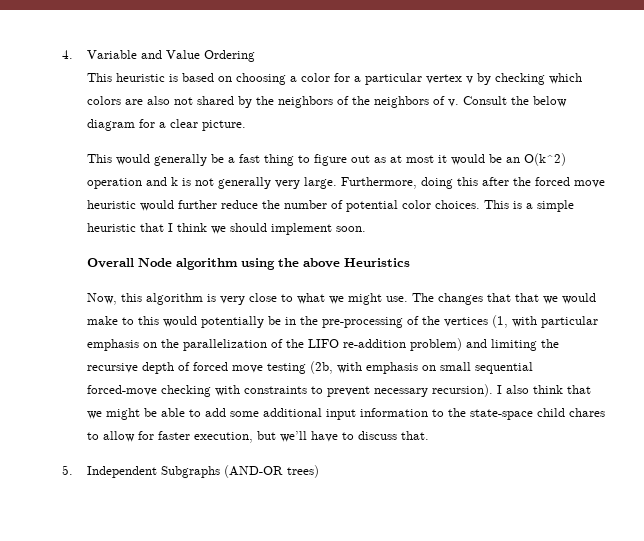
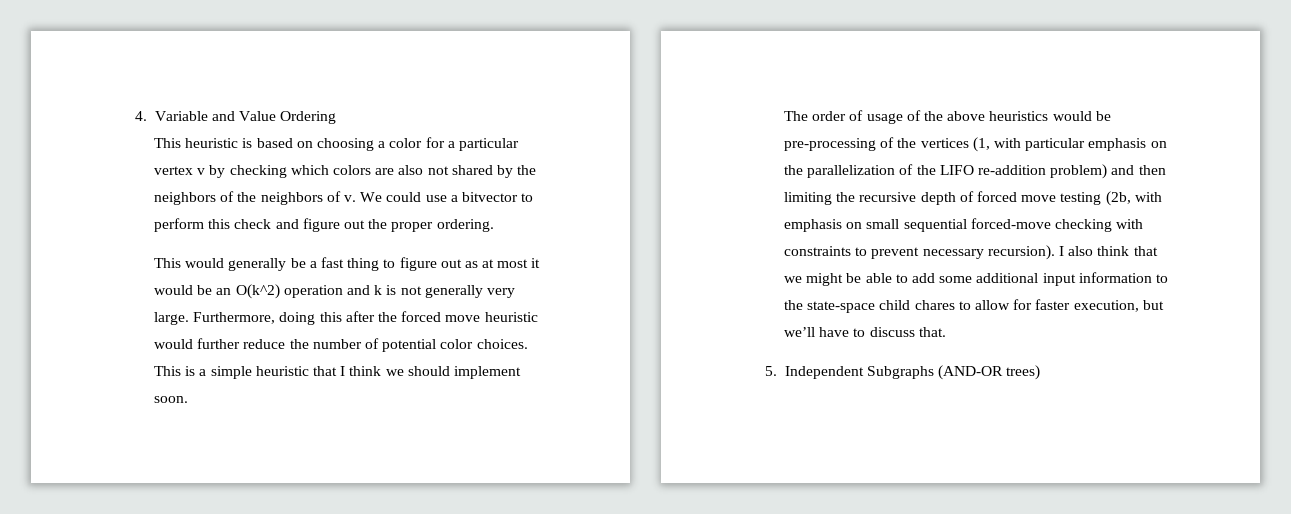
- Consult the below diagram for a clear picture.
+ We could use a bitvector to perform this check and figure out the proper ordering.
- Overall Node algorithm using the above Heuristics
- Now, this algorithm is very close to what we might use. The changes that that we would make to this would potentially be in the pre-processing of the vertices (1, with particular emphasis on the parallelization of the LIFO re-addition problem) and limiting the recursive depth of forced move testing (2b, with emphasis on small sequential forced-move checking with constraints to prevent necessary recursion).
+ The order of usage of the above heuristics would be pre-processing of the vertices (1, with particular emphasis on the parallelization of the LIFO re-addition problem) and then limiting the recursive depth of forced move testing (2b, with emphasis on small sequential forced-move checking with constraints to prevent necessary recursion).

